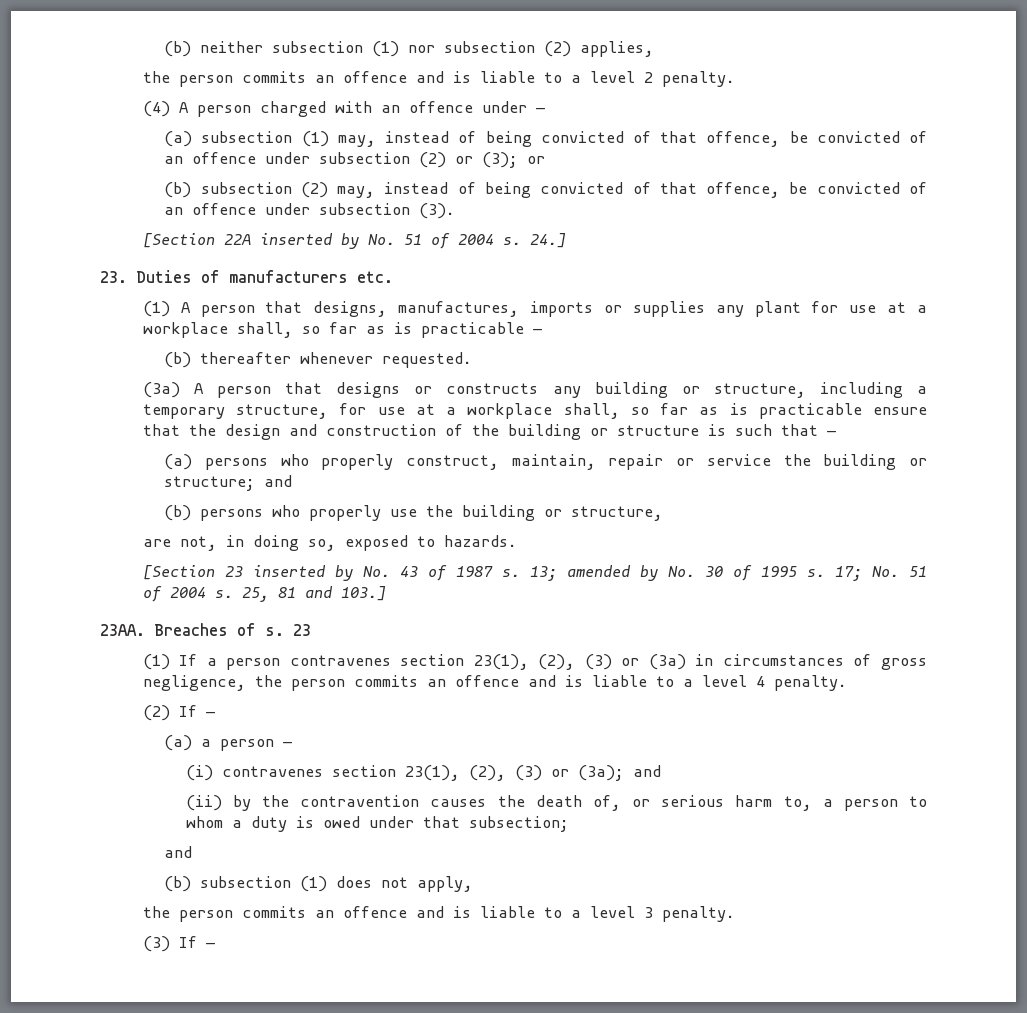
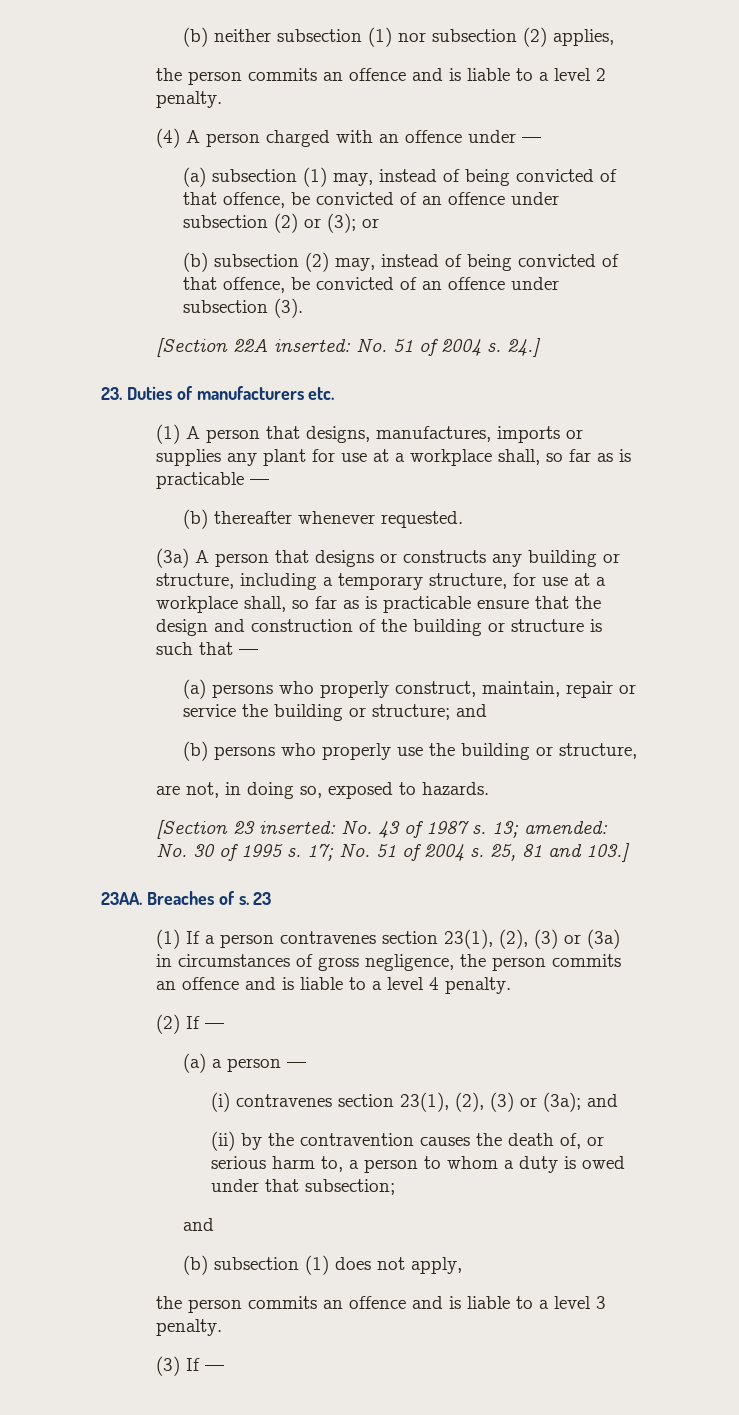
- [Section 22A inserted by No. 51 of 2004 s.
+ [Section 22A inserted: No. 51 of 2004 s.
- [Section 23 inserted by No. 43 of 1987 s.
+ [Section 23 inserted: No. 43 of 1987 s.
- 13; amended by No. 30 of 1995 s.
+ 13; amended: No. 30 of 1995 s.

